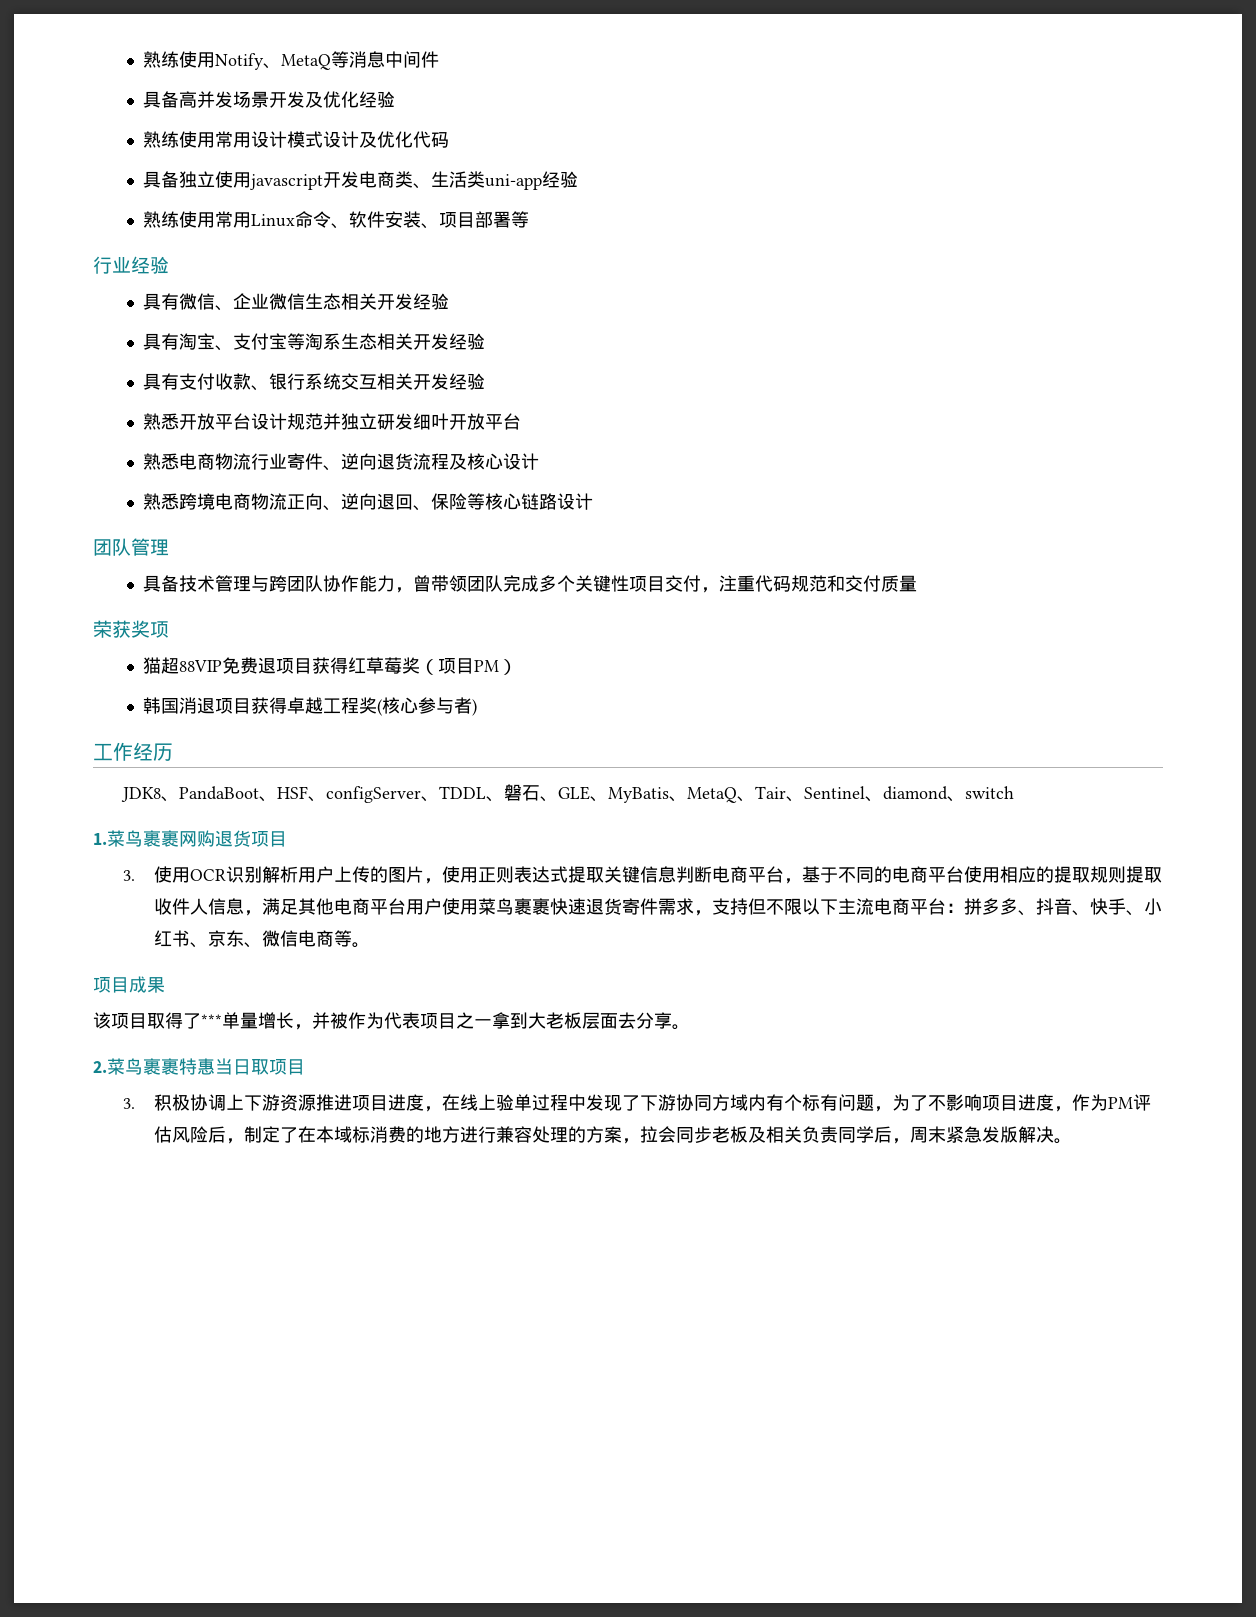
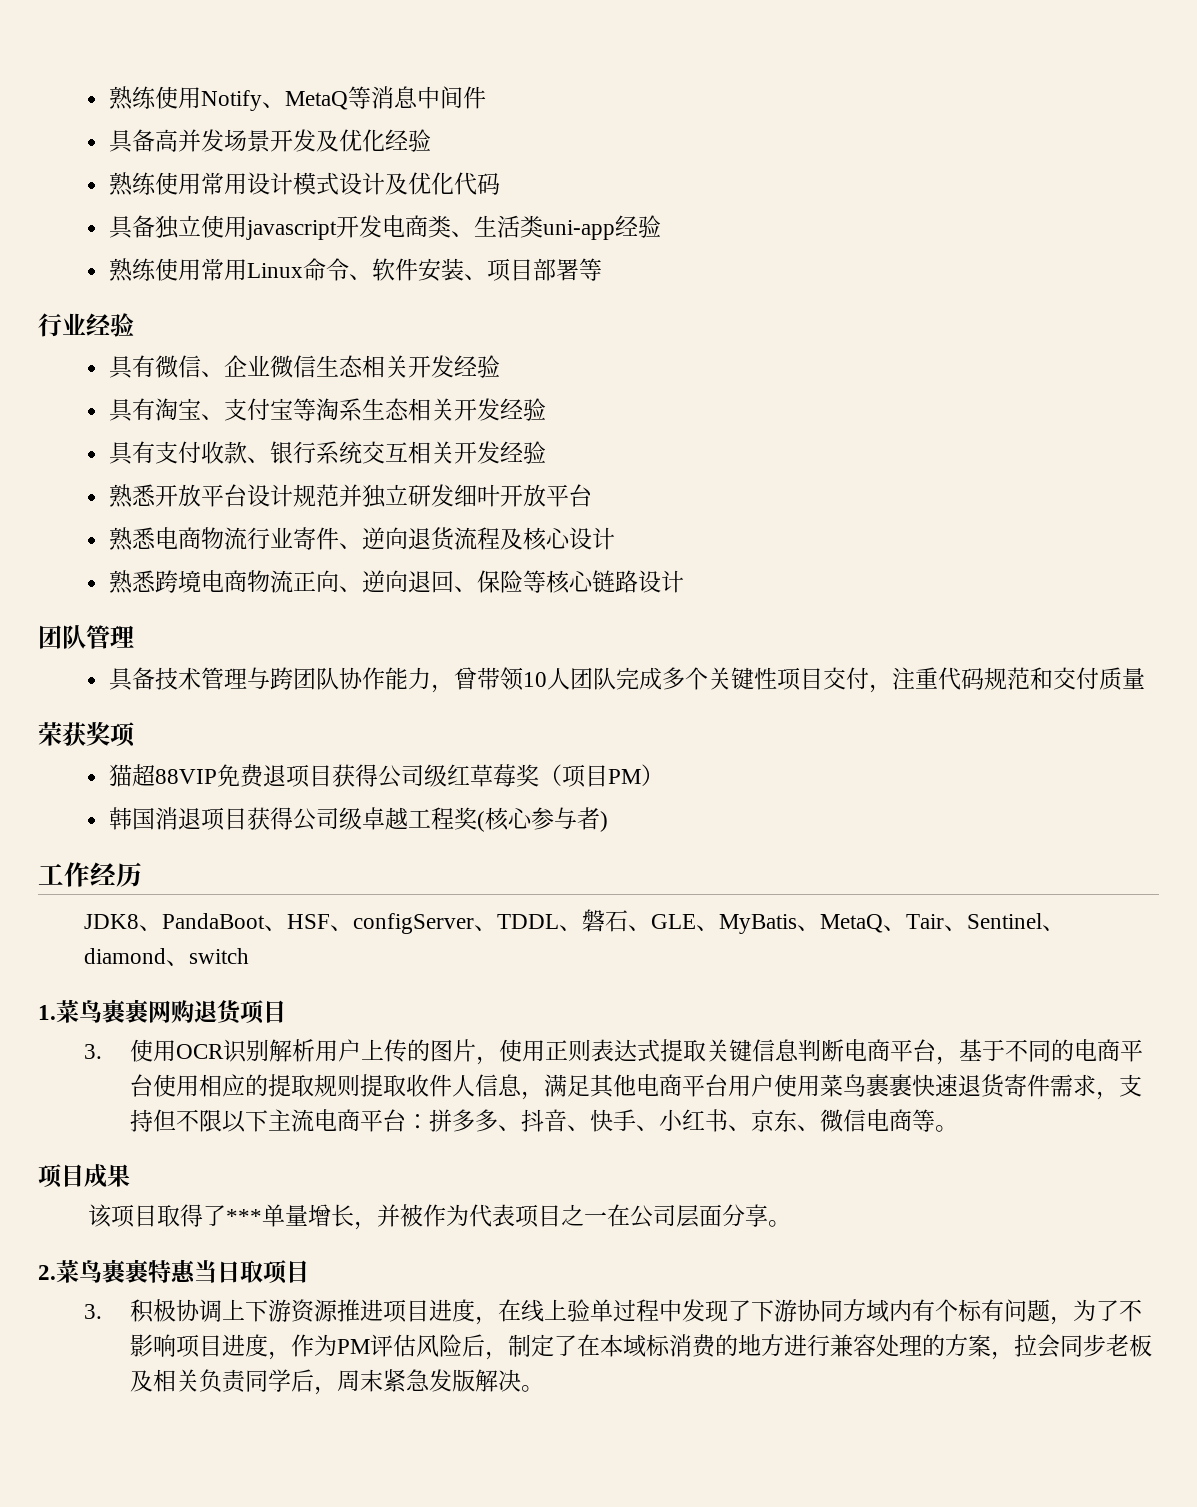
- 具备技术管理与跨团队协作能力，曾带领团队完成多个关键性项目交付，注重代码规范和交付质量
+ 具备技术管理与跨团队协作能力，曾带领10人团队完成多个关键性项目交付，注重代码规范和交付质量
- 猫超88VIP免费退项目获得红草莓奖（项目PM）
+ 猫超88VIP免费退项目获得公司级红草莓奖（项目PM）
- 韩国消退项目获得卓越工程奖(核心参与者)
+ 韩国消退项目获得公司级卓越工程奖(核心参与者)
- 该项目取得了***单量增长，并被作为代表项目之一拿到大老板层面去分享。
+ 该项目取得了***单量增长，并被作为代表项目之一在公司层面分享。

